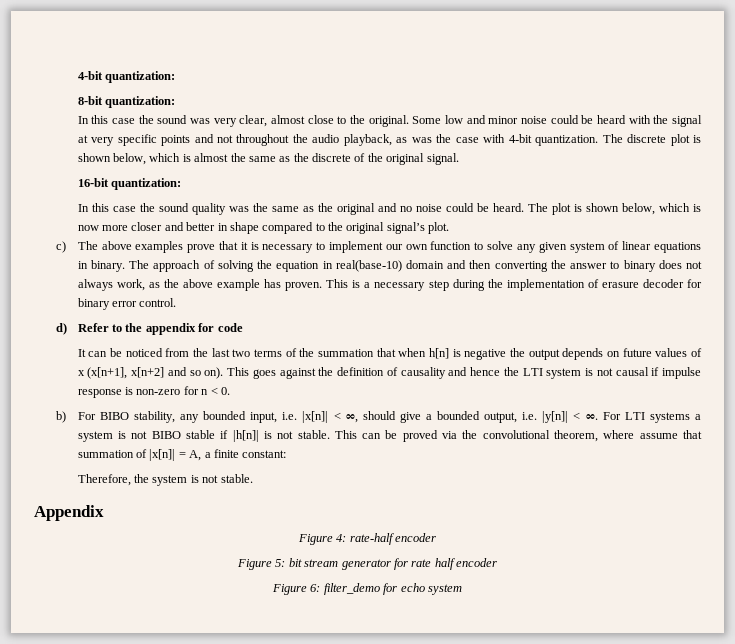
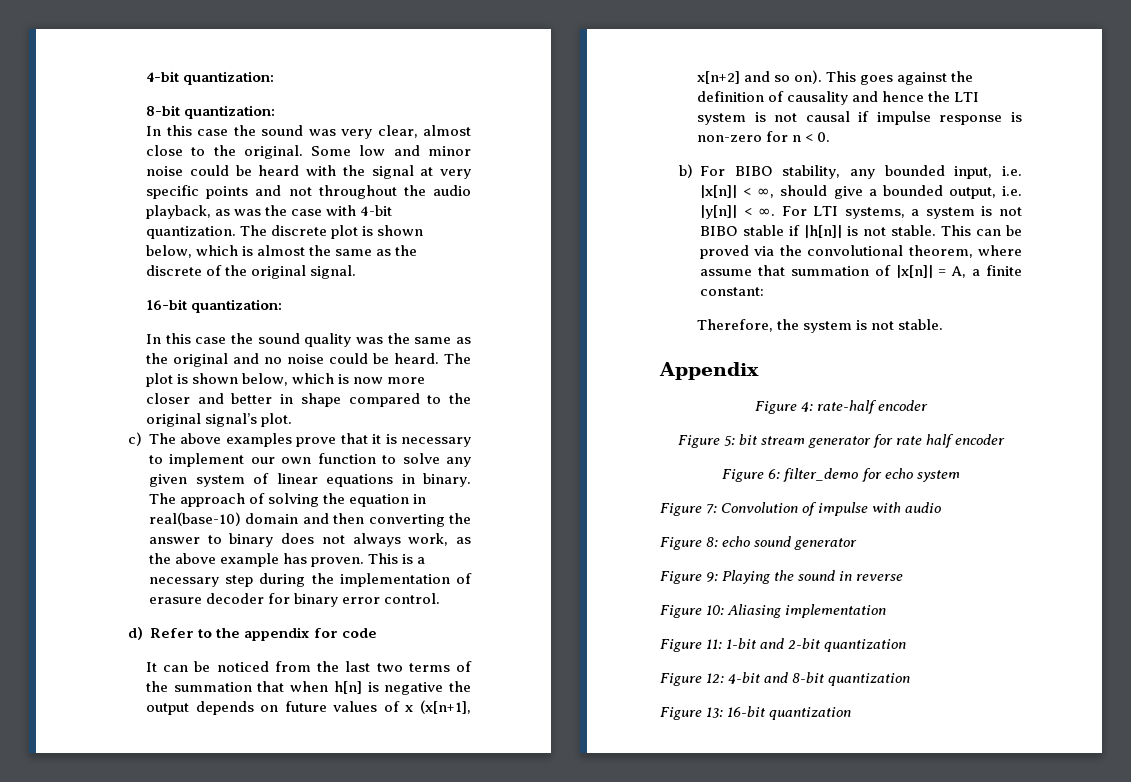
- For LTI systems a system is not BIBO stable if |h[n]| is not stable.
+ For LTI systems, a system is not BIBO stable if |h[n]| is not stable.
+ Figure 7: Convolution of impulse with audio
+ Figure 8: echo sound generator
+ Figure 9: Playing the sound in reverse
+ Figure 10: Aliasing implementation
+ Figure 11: 1-bit and 2-bit quantization
+ Figure 12: 4-bit and 8-bit quantization
+ Figure 13: 16-bit quantization

